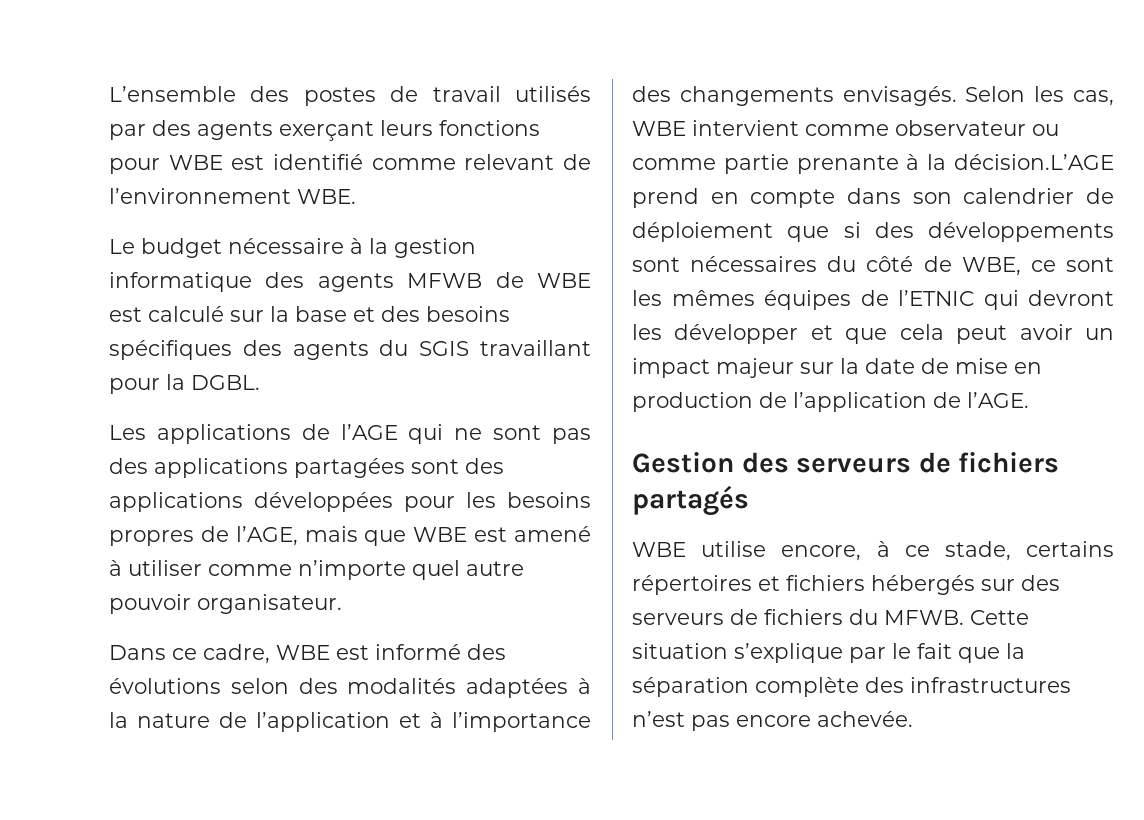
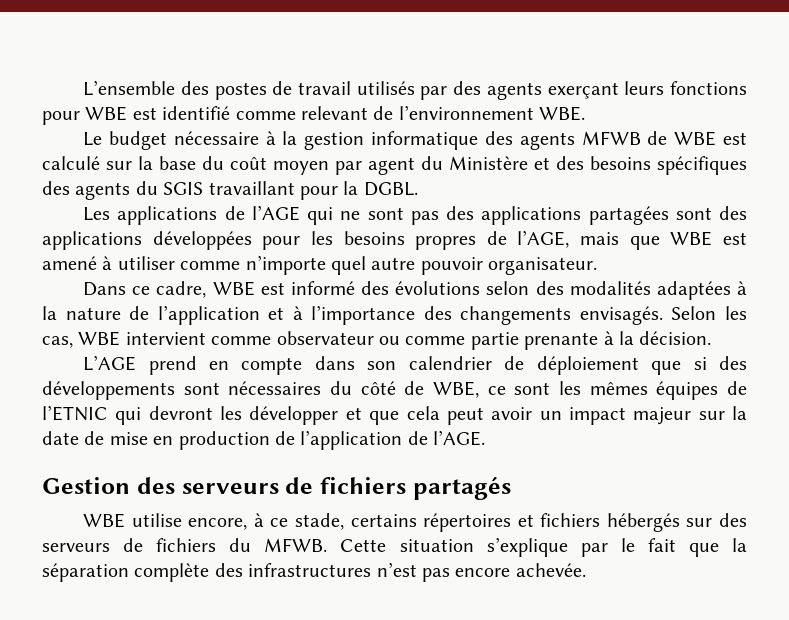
- Le budget nécessaire à la gestion informatique des agents MFWB de WBE est calculé sur la base et des besoins spécifiques des agents du SGIS travaillant pour la DGBL.
+ Le budget nécessaire à la gestion informatique des agents MFWB de WBE est calculé sur la base du coût moyen par agent du Ministère et des besoins spécifiques des agents du SGIS travaillant pour la DGBL.
- Selon les cas, WBE intervient comme observateur ou comme partie prenante à la décision.L’AGE prend en compte dans son calendrier de déploiement que si des développements sont nécessaires du côté de WBE, ce sont les mêmes équipes de l’ETNIC qui devront les développer et que cela peut avoir un impact majeur sur la date de mise en production de l’application de l’AGE.
+ Selon les cas, WBE intervient comme observateur ou comme partie prenante à la décision.
+ L’AGE prend en compte dans son calendrier de déploiement que si des développements sont nécessaires du côté de WBE, ce sont les mêmes équipes de l’ETNIC qui devront les développer et que cela peut avoir un impact majeur sur la date de mise en production de l’application de l’AGE.

